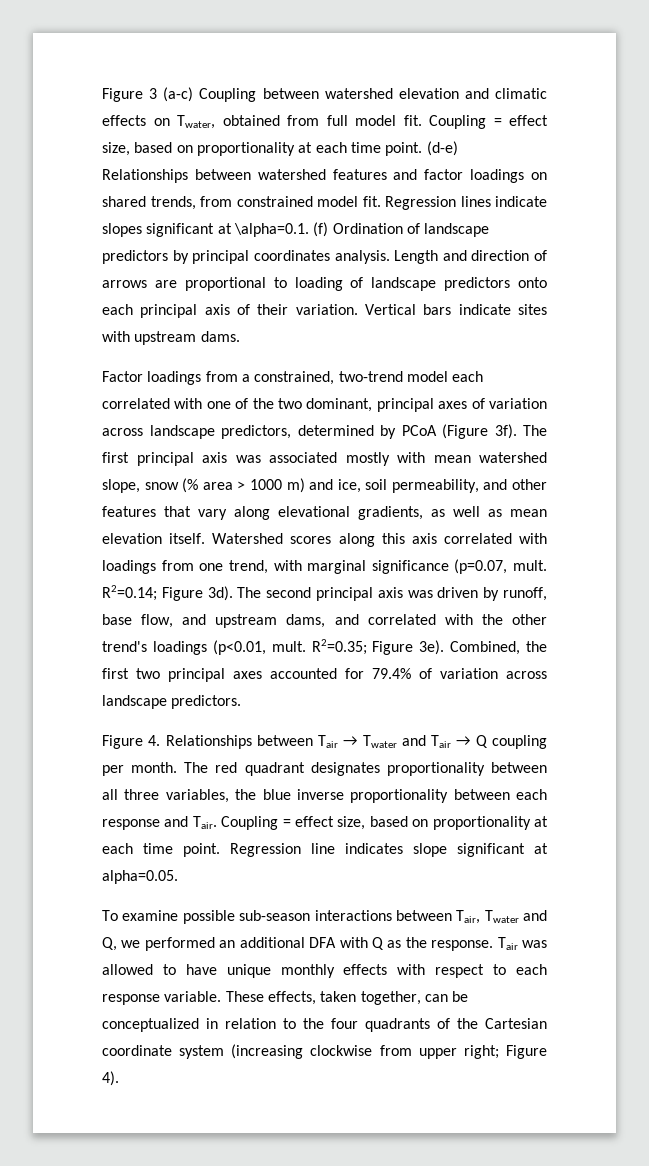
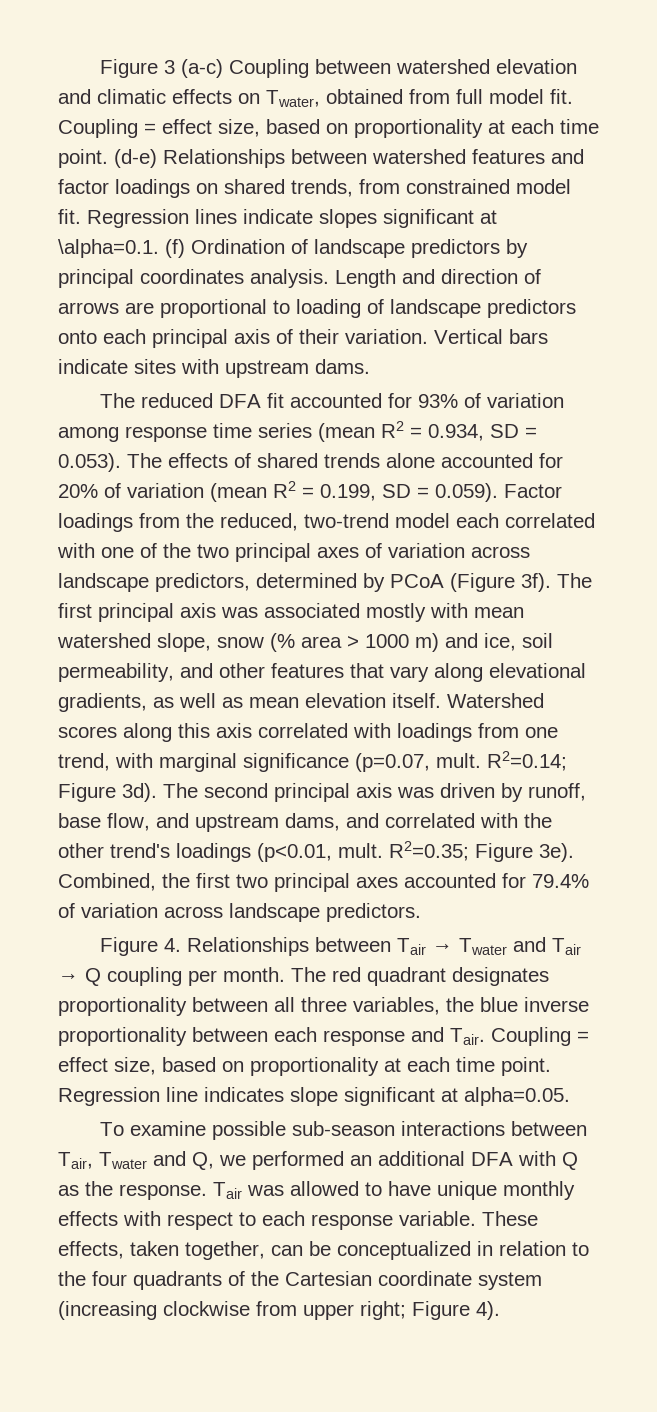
- Factor loadings from a constrained, two-trend model each correlated with one of the two dominant, principal axes of variation across landscape predictors, determined by PCoA (Figure 3f).
+ The reduced DFA fit accounted for 93% of variation among response time series (mean R2 = 0.934, SD = 0.053). The effects of shared trends alone accounted for 20% of variation (mean R2 = 0.199, SD = 0.059). Factor loadings from the reduced, two-trend model each correlated with one of the two principal axes of variation across landscape predictors, determined by PCoA (Figure 3f).

